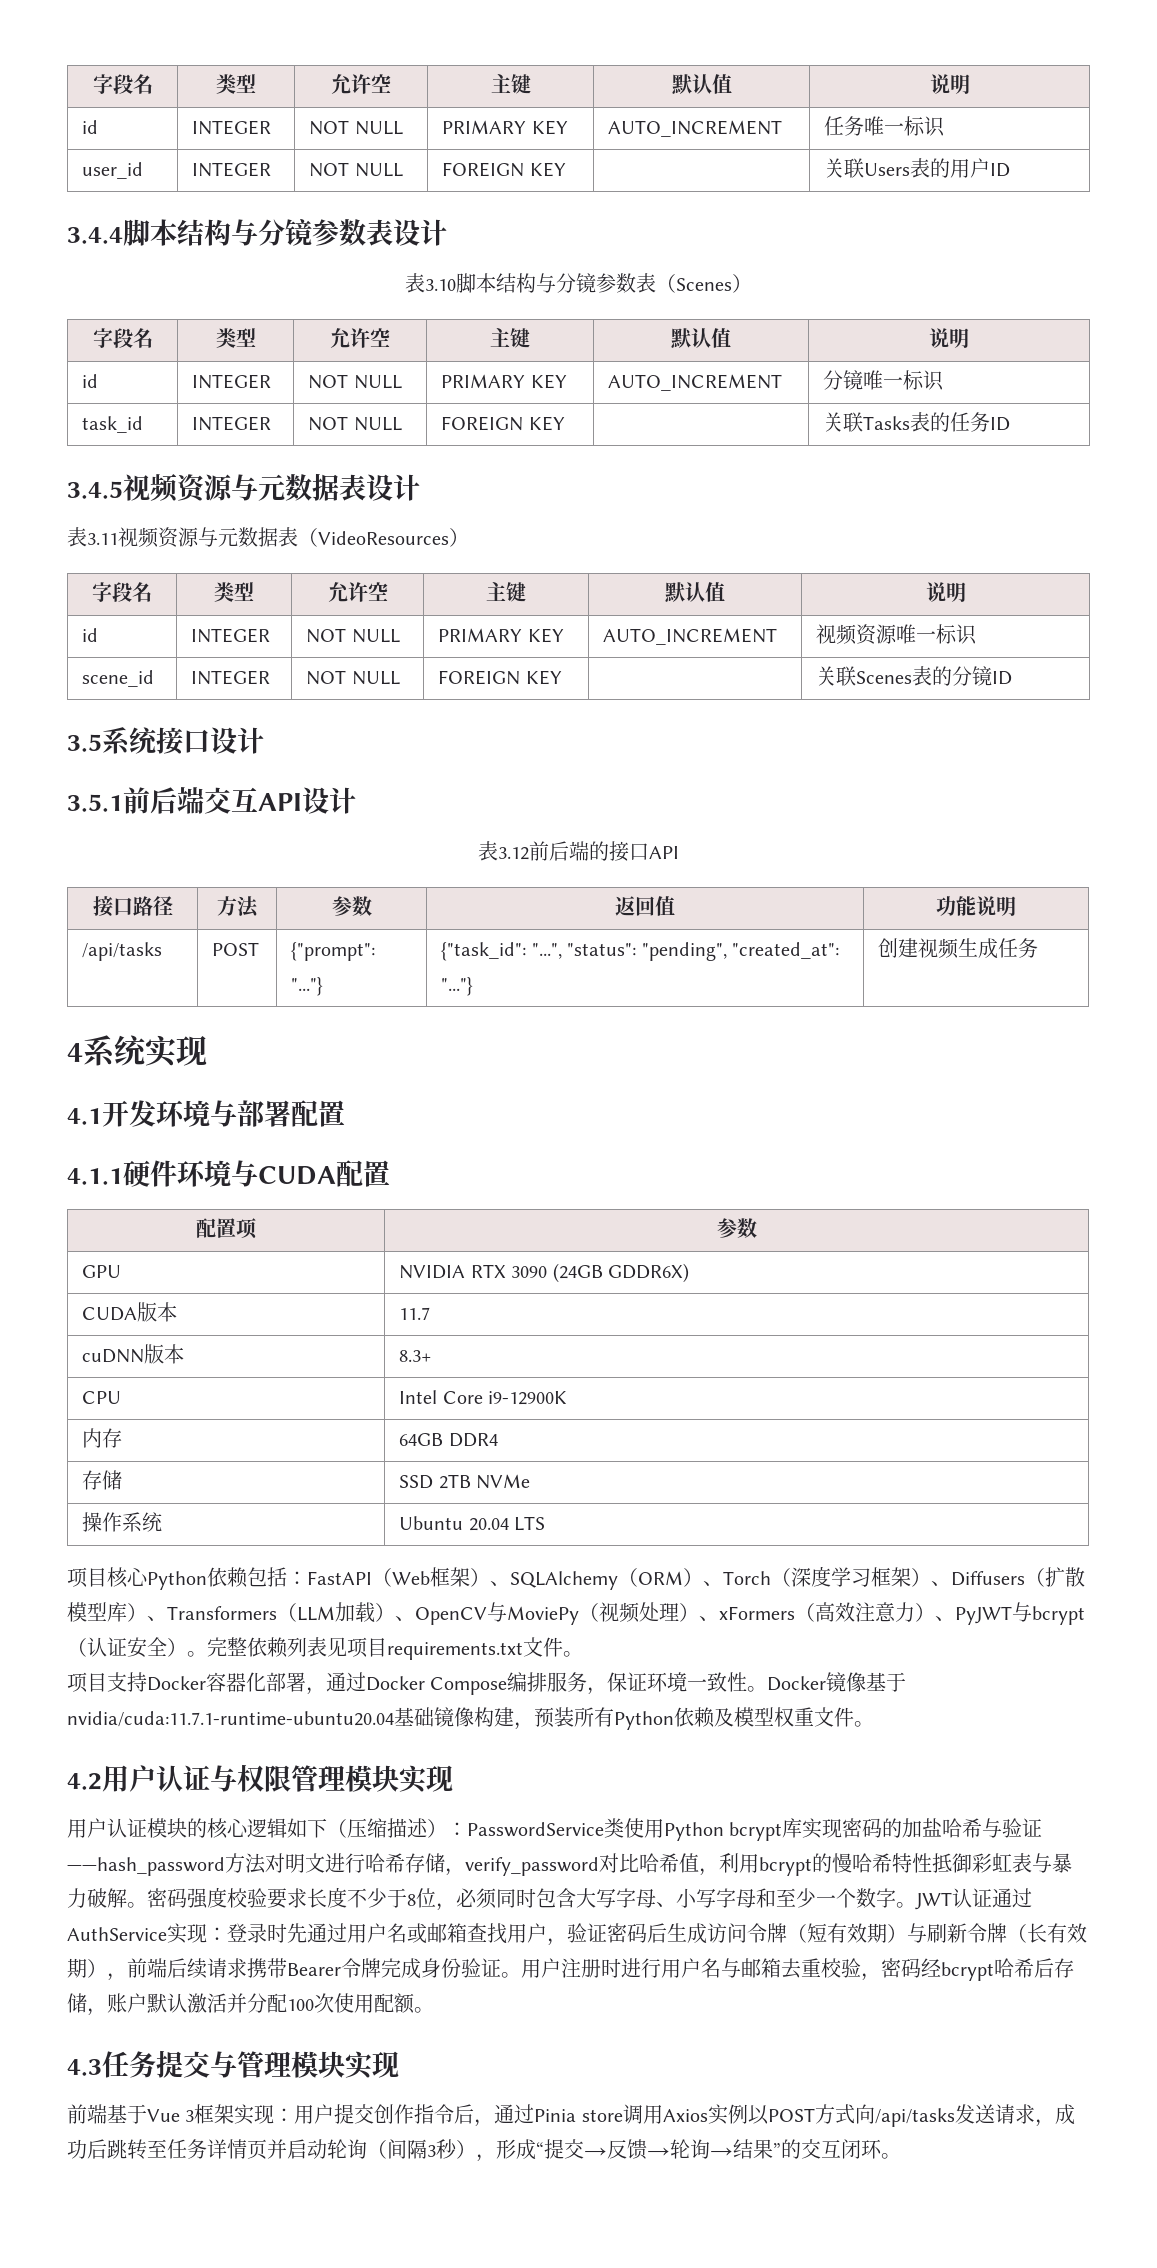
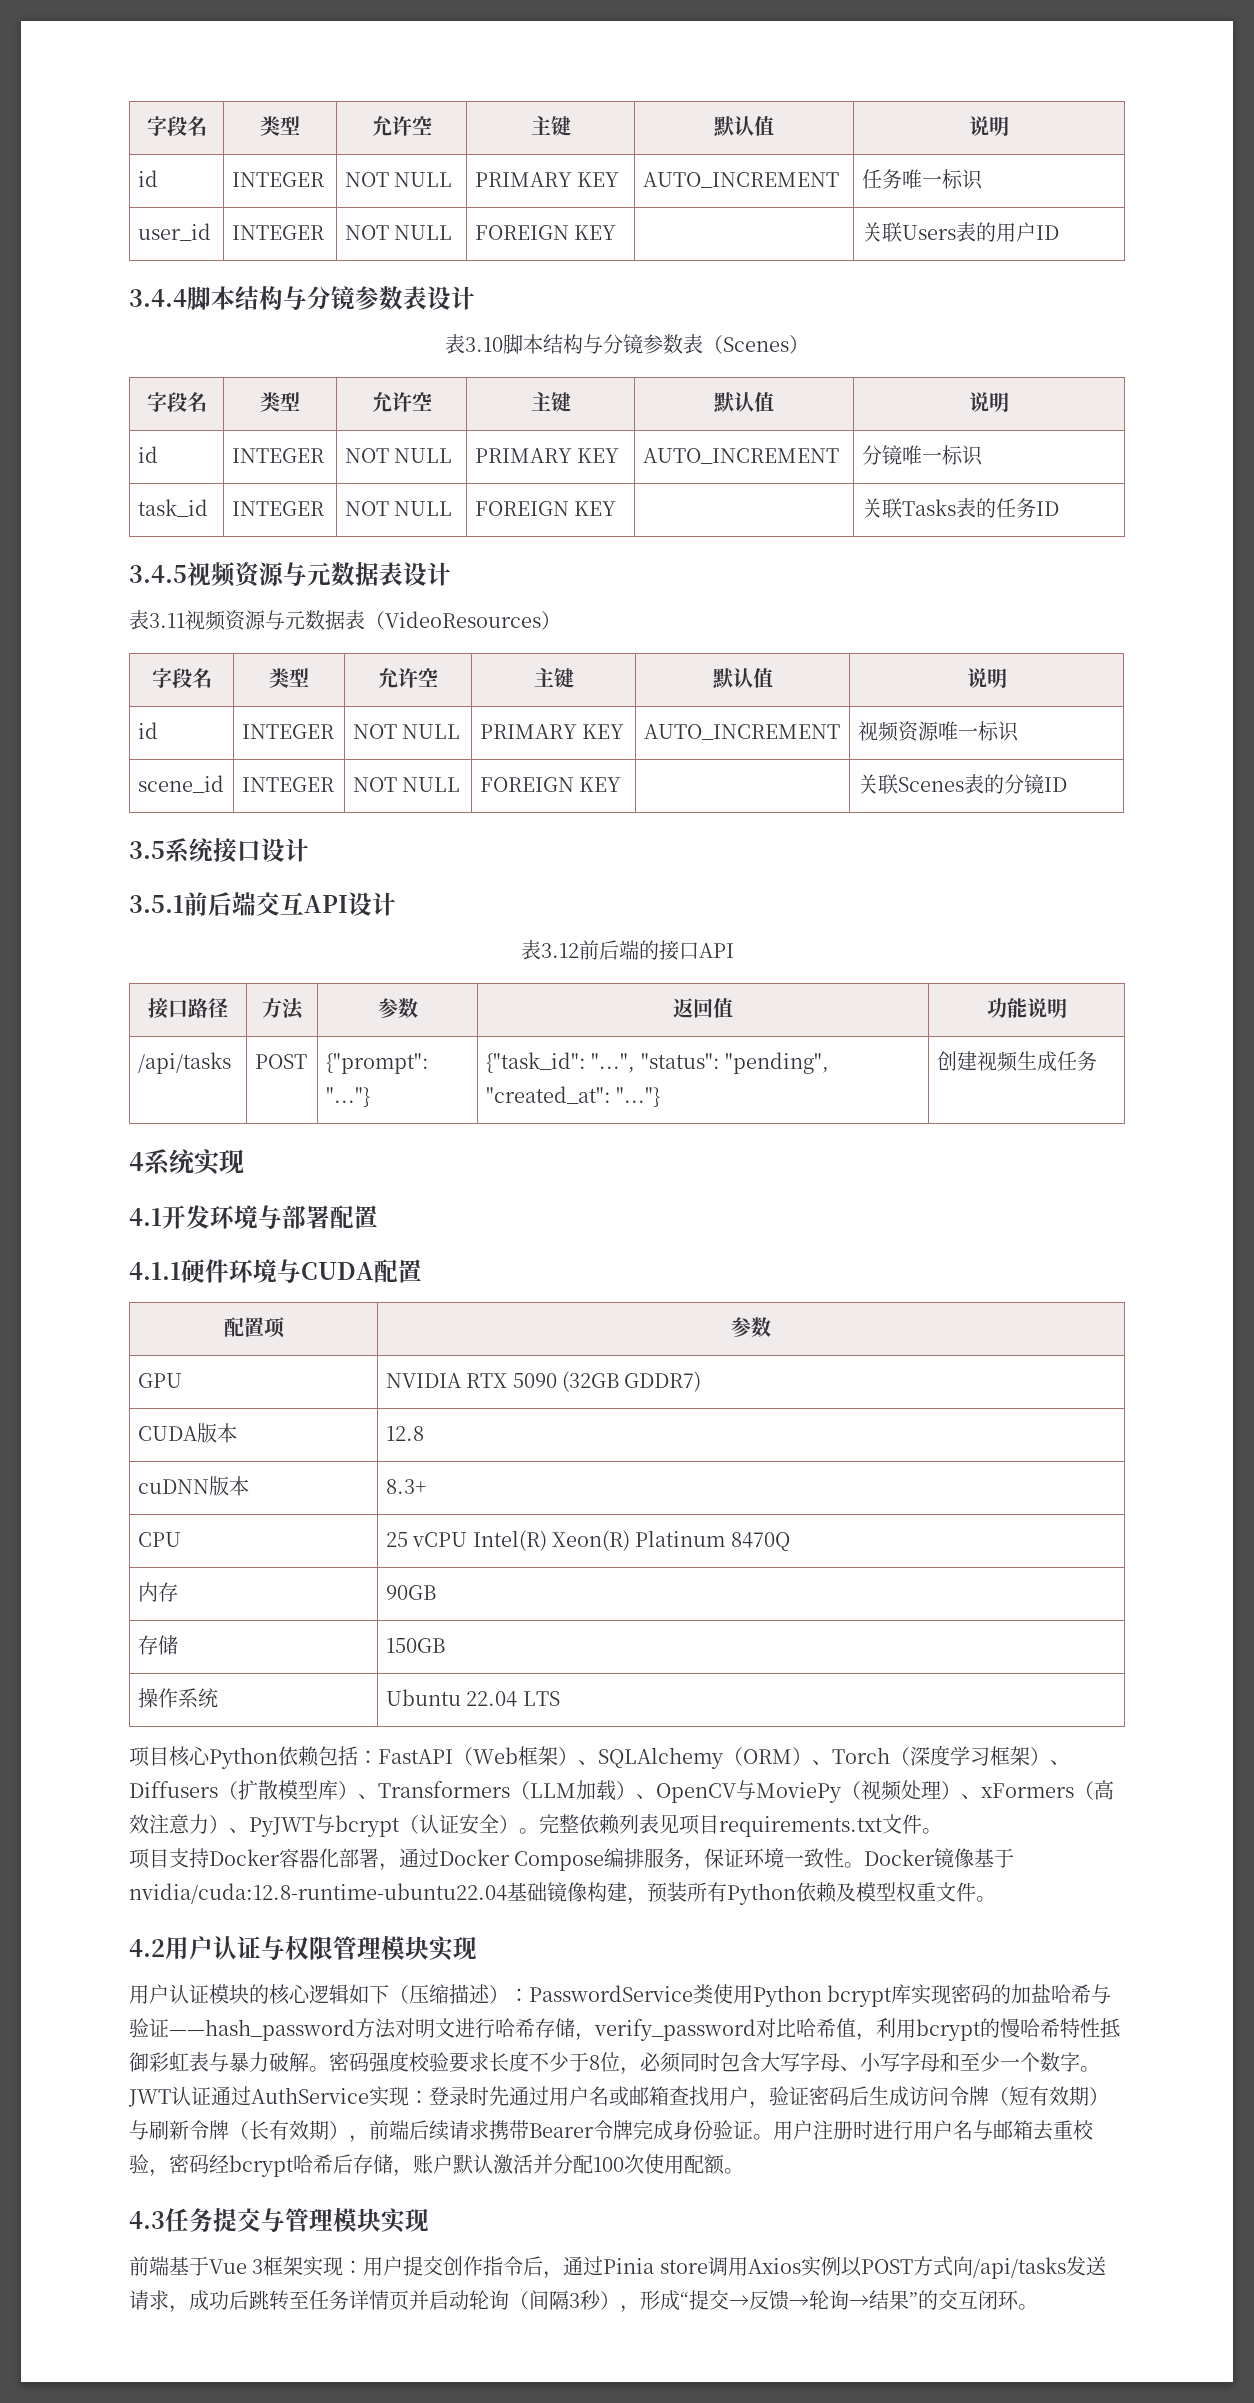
- GPU | NVIDIA RTX 3090 (24GB GDDR6X)
+ GPU | NVIDIA RTX 5090 (32GB GDDR7)
- CUDA版本 | 11.7
+ CUDA版本 | 12.8
- CPU | Intel Core i9-12900K
+ CPU | 25 vCPU Intel(R) Xeon(R) Platinum 8470Q
- 内存 | 64GB DDR4
+ 内存 | 90GB
- 存储 | SSD 2TB NVMe
+ 存储 | 150GB
- 操作系统 | Ubuntu 20.04 LTS
+ 操作系统 | Ubuntu 22.04 LTS
- Docker镜像基于nvidia/cuda:11.7.1-runtime-ubuntu20.04基础镜像构建，预装所有Python依赖及模型权重文件。
+ Docker镜像基于nvidia/cuda:12.8-runtime-ubuntu22.04基础镜像构建，预装所有Python依赖及模型权重文件。

